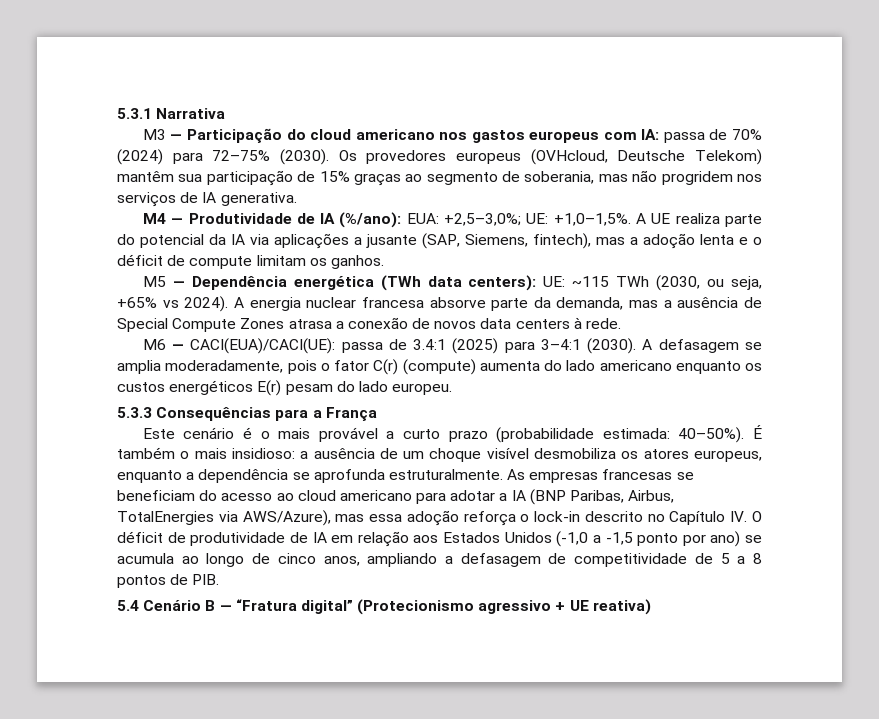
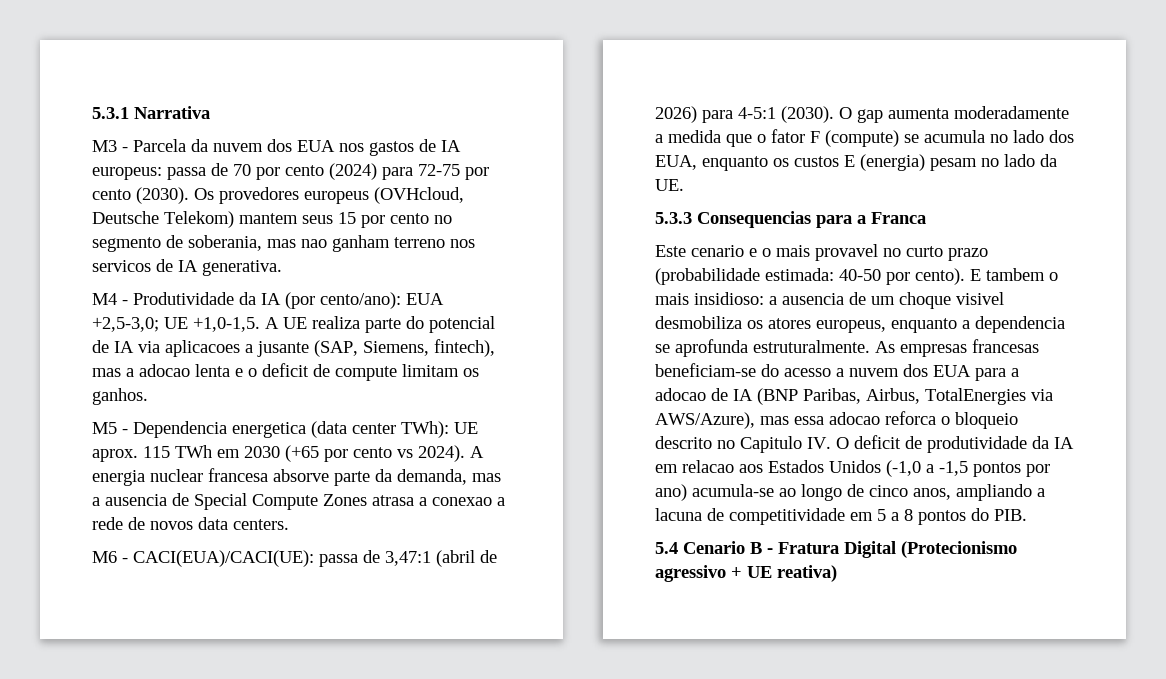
- M3 — Participação do cloud americano nos gastos europeus com IA: passa de 70% (2024) para 72–75% (2030).
+ M3 - Parcela da nuvem dos EUA nos gastos de IA europeus: passa de 70 por cento (2024) para 72-75 por cento (2030).
- Os provedores europeus (OVHcloud, Deutsche Telekom) mantêm sua participação de 15% graças ao segmento de soberania, mas não progridem nos serviços de IA generativa.
- M4 — Produtividade de IA (%/ano): EUA: +2,5–3,0%; UE: +1,0–1,5%.
+ Os provedores europeus (OVHcloud, Deutsche Telekom) mantem seus 15 por cento no segmento de soberania, mas nao ganham terreno nos servicos de IA generativa.
+ M4 - Produtividade da IA (por cento/ano): EUA +2,5-3,0; UE +1,0-1,5.
- A UE realiza parte do potencial da IA via aplicações a jusante (SAP, Siemens, fintech), mas a adoção lenta e o déficit de compute limitam os ganhos.
+ A UE realiza parte do potencial de IA via aplicacoes a jusante (SAP, Siemens, fintech), mas a adocao lenta e o deficit de compute limitam os ganhos.
- M5 — Dependência energética (TWh data centers): UE: ~115 TWh (2030, ou seja, +65% vs 2024).
+ M5 - Dependencia energetica (data center TWh): UE aprox. 115 TWh em 2030 (+65 por cento vs 2024).
- A energia nuclear francesa absorve parte da demanda, mas a ausência de Special Compute Zones atrasa a conexão de novos data centers à rede.
+ A energia nuclear francesa absorve parte da demanda, mas a ausencia de Special Compute Zones atrasa a conexao a rede de novos data centers.
- M6 — CACI(EUA)/CACI(UE): passa de 3.4:1 (2025) para 3–4:1 (2030). A defasagem se amplia moderadamente, pois o fator C(r) (compute) aumenta do lado americano enquanto os custos energéticos E(r) pesam do lado europeu.
+ M6 - CACI(EUA)/CACI(UE): passa de 3,47:1 (abril de 2026) para 4-5:1 (2030). O gap aumenta moderadamente a medida que o fator F (compute) se acumula no lado dos EUA, enquanto os custos E (energia) pesam no lado da UE.
- 5.3.3 Consequências para a França
+ 5.3.3 Consequencias para a Franca
- Este cenário é o mais provável a curto prazo (probabilidade estimada: 40–50%). É também o mais insidioso: a ausência de um choque visível desmobiliza os atores europeus, enquanto a dependência se aprofunda estruturalmente.
+ Este cenario e o mais provavel no curto prazo (probabilidade estimada: 40-50 por cento). E tambem o mais insidioso: a ausencia de um choque visivel desmobiliza os atores europeus, enquanto a dependencia se aprofunda estruturalmente.
- As empresas francesas se beneficiam do acesso ao cloud americano para adotar a IA (BNP Paribas, Airbus, TotalEnergies via AWS/Azure), mas essa adoção reforça o lock-in descrito no Capítulo IV. O déficit de produtividade de IA em relação aos Estados Unidos (-1,0 a -1,5 ponto por ano) se acumula ao longo de cinco anos, ampliando a defasagem de competitividade de 5 a 8 pontos de PIB.
+ As empresas francesas beneficiam-se do acesso a nuvem dos EUA para a adocao de IA (BNP Paribas, Airbus, TotalEnergies via AWS/Azure), mas essa adocao reforca o bloqueio descrito no Capitulo IV. O deficit de produtividade da IA em relacao aos Estados Unidos (-1,0 a -1,5 pontos por ano) acumula-se ao longo de cinco anos, ampliando a lacuna de competitividade em 5 a 8 pontos do PIB.
- 5.4 Cenário B — “Fratura digital” (Protecionismo agressivo + UE reativa)
+ 5.4 Cenario B - Fratura Digital (Protecionismo agressivo + UE reativa)

